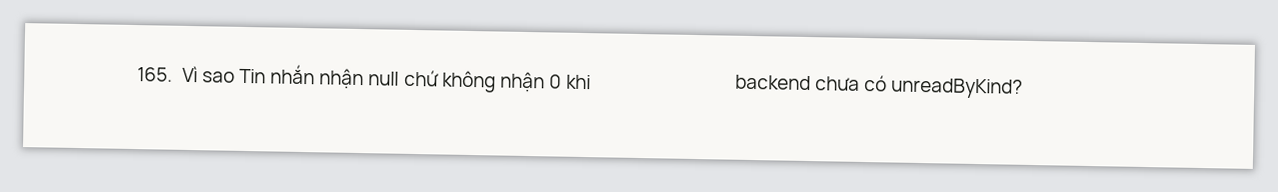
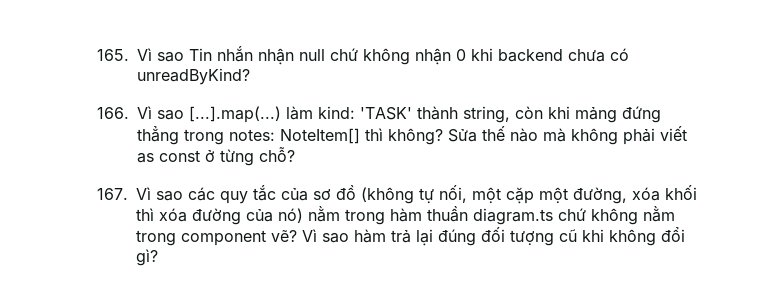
+ 166. Vì sao [...].map(...) làm kind: 'TASK' thành string, còn khi mảng đứng thẳng trong notes: NoteItem[] thì không? Sửa thế nào mà không phải viết as const ở từng chỗ?
+ 167. Vì sao các quy tắc của sơ đồ (không tự nối, một cặp một đường, xóa khối thì xóa đường của nó) nằm trong hàm thuần diagram.ts chứ không nằm trong component vẽ? Vì sao hàm trả lại đúng đối tượng cũ khi không đổi gì?

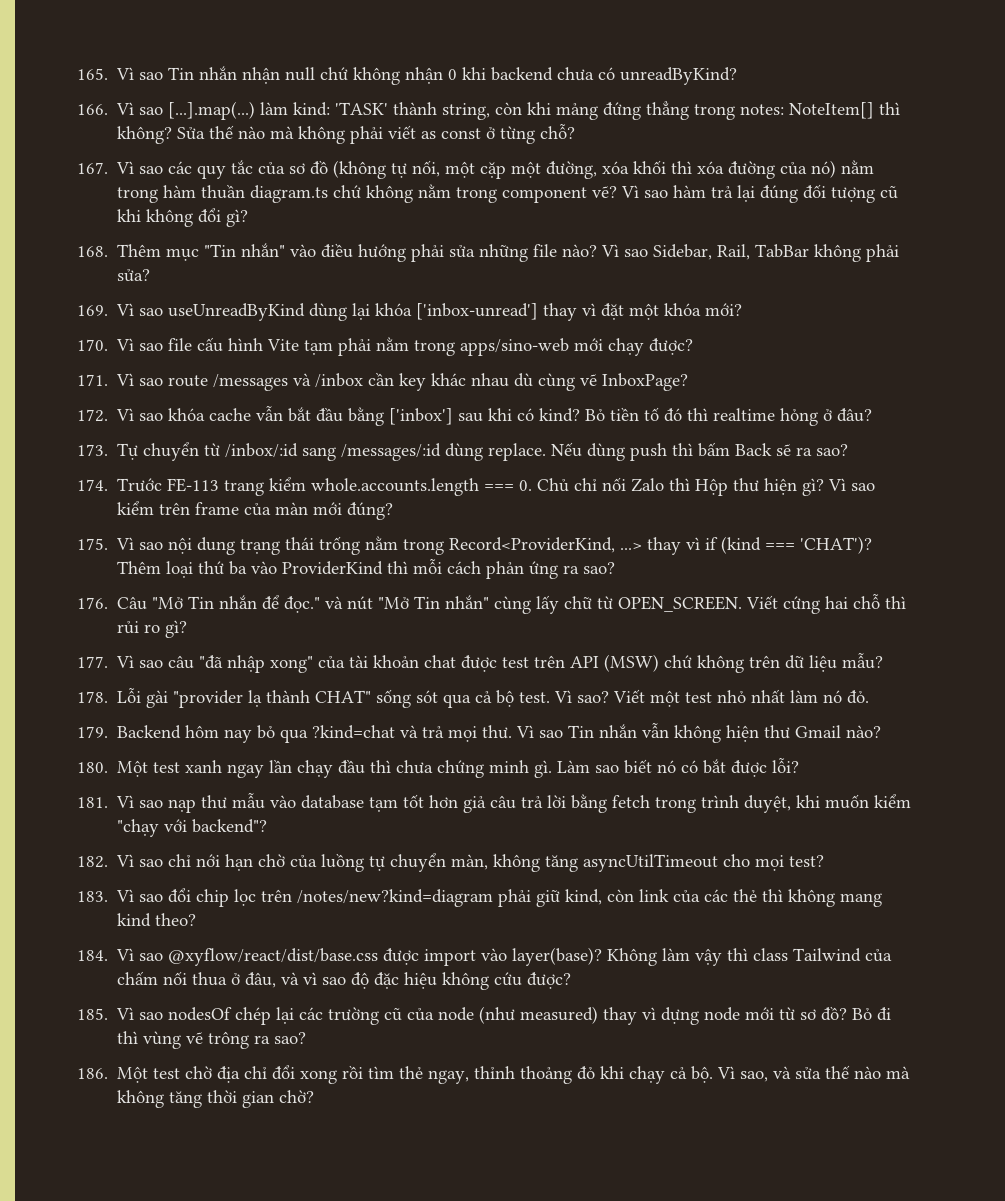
+ 168. Thêm mục "Tin nhắn" vào điều hướng phải sửa những file nào? Vì sao Sidebar, Rail, TabBar không phải sửa?
+ 169. Vì sao useUnreadByKind dùng lại khóa ['inbox-unread'] thay vì đặt một khóa mới?
+ 170. Vì sao file cấu hình Vite tạm phải nằm trong apps/sino-web mới chạy được?
+ 171. Vì sao route /messages và /inbox cần key khác nhau dù cùng vẽ InboxPage?
+ 172. Vì sao khóa cache vẫn bắt đầu bằng ['inbox'] sau khi có kind? Bỏ tiền tố đó thì realtime hỏng ở đâu?
+ 173. Tự chuyển từ /inbox/:id sang /messages/:id dùng replace. Nếu dùng push thì bấm Back sẽ ra sao?
+ 174. Trước FE-113 trang kiểm whole.accounts.length === 0. Chủ chỉ nối Zalo thì Hộp thư hiện gì? Vì sao kiểm trên frame của màn mới đúng?
+ 175. Vì sao nội dung trạng thái trống nằm trong Record<ProviderKind, ...> thay vì if (kind === 'CHAT')? Thêm loại thứ ba vào ProviderKind thì mỗi cách phản ứng ra sao?
+ 176. Câu "Mở Tin nhắn để đọc." và nút "Mở Tin nhắn" cùng lấy chữ từ OPEN_SCREEN. Viết cứng hai chỗ thì rủi ro gì?
+ 177. Vì sao câu "đã nhập xong" của tài khoản chat được test trên API (MSW) chứ không trên dữ liệu mẫu?
+ 178. Lỗi gài "provider lạ thành CHAT" sống sót qua cả bộ test. Vì sao? Viết một test nhỏ nhất làm nó đỏ.
+ 179. Backend hôm nay bỏ qua ?kind=chat và trả mọi thư. Vì sao Tin nhắn vẫn không hiện thư Gmail nào?
+ 180. Một test xanh ngay lần chạy đầu thì chưa chứng minh gì. Làm sao biết nó có bắt được lỗi?
+ 181. Vì sao nạp thư mẫu vào database tạm tốt hơn giả câu trả lời bằng fetch trong trình duyệt, khi muốn kiểm "chạy với backend"?
+ 182. Vì sao chỉ nới hạn chờ của luồng tự chuyển màn, không tăng asyncUtilTimeout cho mọi test?
+ 183. Vì sao đổi chip lọc trên /notes/new?kind=diagram phải giữ kind, còn link của các thẻ thì không mang kind theo?
+ 184. Vì sao @xyflow/react/dist/base.css được import vào layer(base)? Không làm vậy thì class Tailwind của chấm nối thua ở đâu, và vì sao độ đặc hiệu không cứu được?
+ 185. Vì sao nodesOf chép lại các trường cũ của node (như measured) thay vì dựng node mới từ sơ đồ? Bỏ đi thì vùng vẽ trông ra sao?
+ 186. Một test chờ địa chỉ đổi xong rồi tìm thẻ ngay, thỉnh thoảng đỏ khi chạy cả bộ. Vì sao, và sửa thế nào mà không tăng thời gian chờ?

